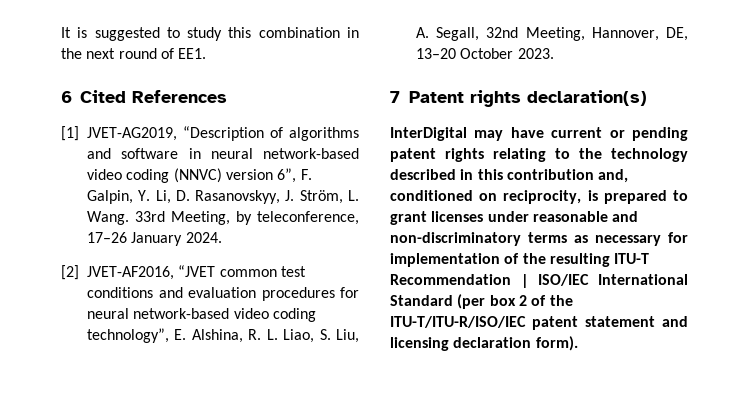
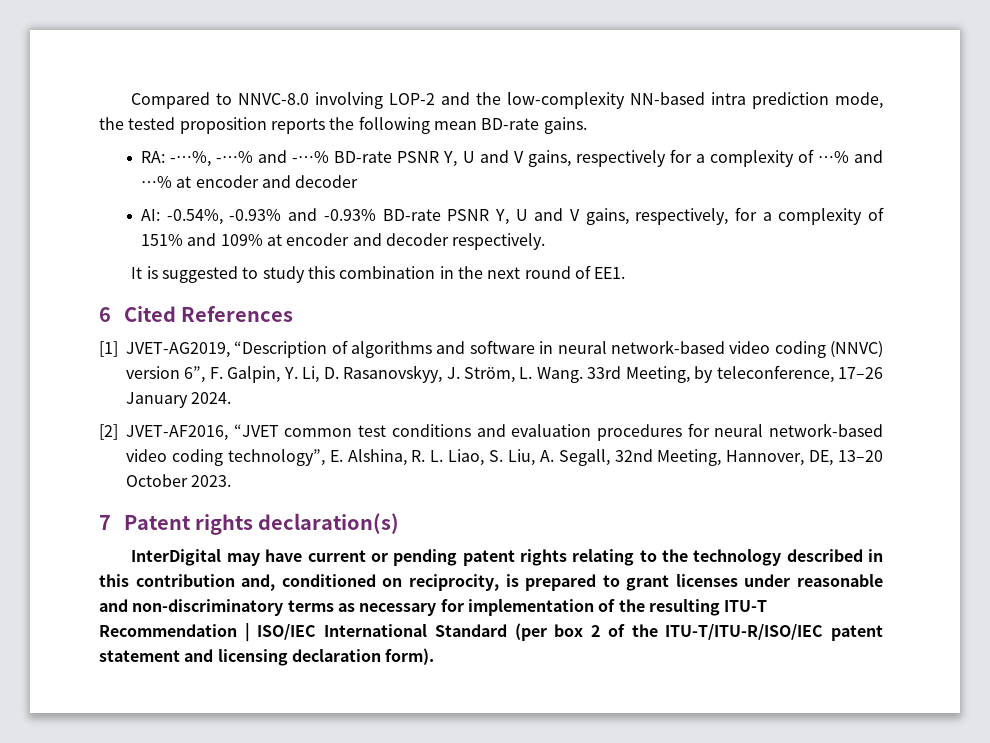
+ Compared to NNVC-8.0 involving LOP-2 and the low-complexity NN-based intra prediction mode, the tested proposition reports the following mean BD-rate gains.
+ RA: -…%, -…% and -…% BD-rate PSNR Y, U and V gains, respectively for a complexity of …% and …% at encoder and decoder
+ AI: -0.54%, -0.93% and -0.93% BD-rate PSNR Y, U and V gains, respectively, for a complexity of 151% and 109% at encoder and decoder respectively.

